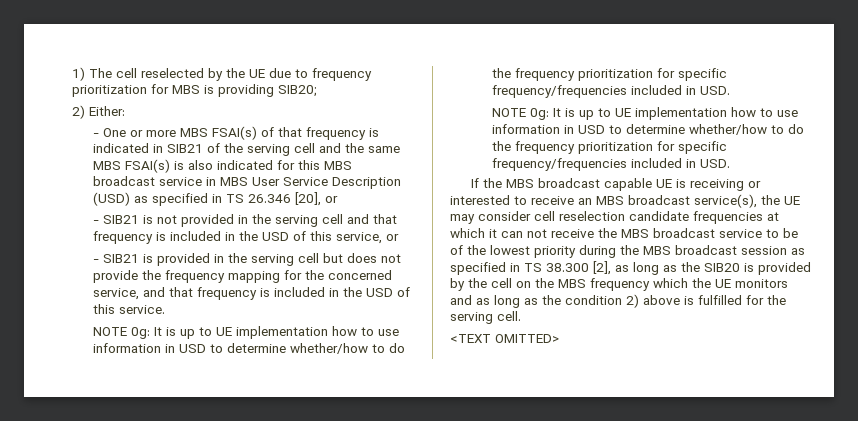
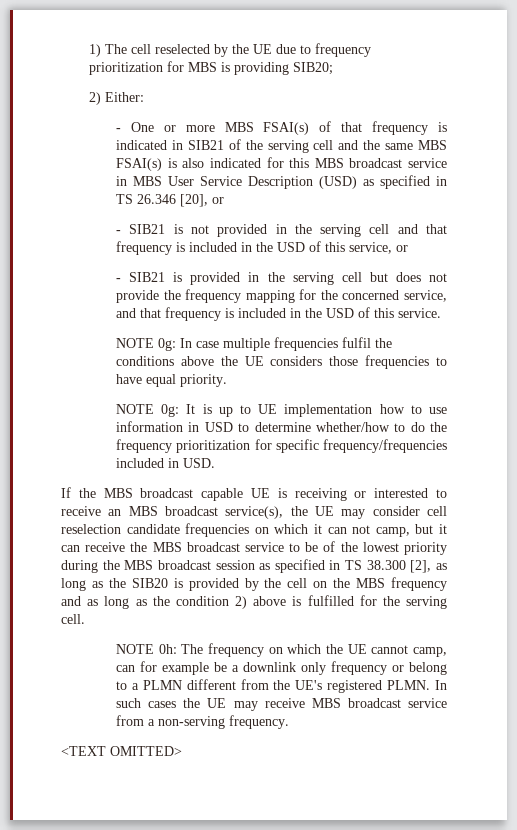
  - SIB21 is provided in the serving cell but does not provide the frequency mapping for the concerned service, and that frequency is included in the USD of this service.
- NOTE 0g: It is up to UE implementation how to use information in USD to determine whether/how to do the frequency prioritization for specific frequency/frequencies included in USD.
+ NOTE 0g: In case multiple frequencies fulfil the conditions above the UE considers those frequencies to have equal priority.
- If the MBS broadcast capable UE is receiving or interested to receive an MBS broadcast service(s), the UE may consider cell reselection candidate frequencies at which it can not receive the MBS broadcast service to be of the lowest priority during the MBS broadcast session as specified in TS 38.300 [2], as long as the SIB20 is provided by the cell on the MBS frequency which the UE monitors and as long as the condition 2) above is fulfilled for the serving cell.
+ If the MBS broadcast capable UE is receiving or interested to receive an MBS broadcast service(s), the UE may consider cell reselection candidate frequencies on which it can not camp, but it can receive the MBS broadcast service to be of the lowest priority during the MBS broadcast session as specified in TS 38.300 [2], as long as the SIB20 is provided by the cell on the MBS frequency and as long as the condition 2) above is fulfilled for the serving cell.
+ NOTE 0h: The frequency on which the UE cannot camp, can for example be a downlink only frequency or belong to a PLMN different from the UE's registered PLMN. In such cases the UE may receive MBS broadcast service from a non-serving frequency.

